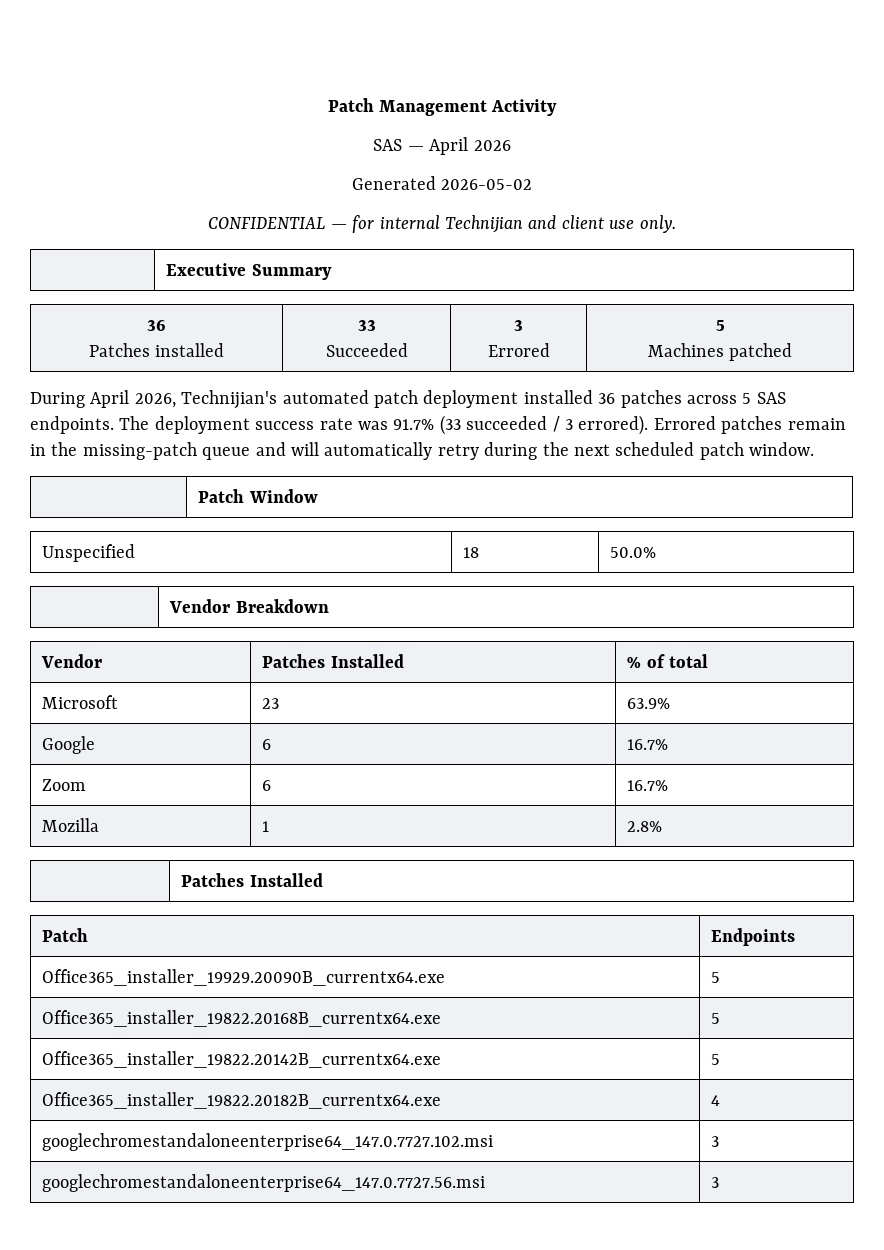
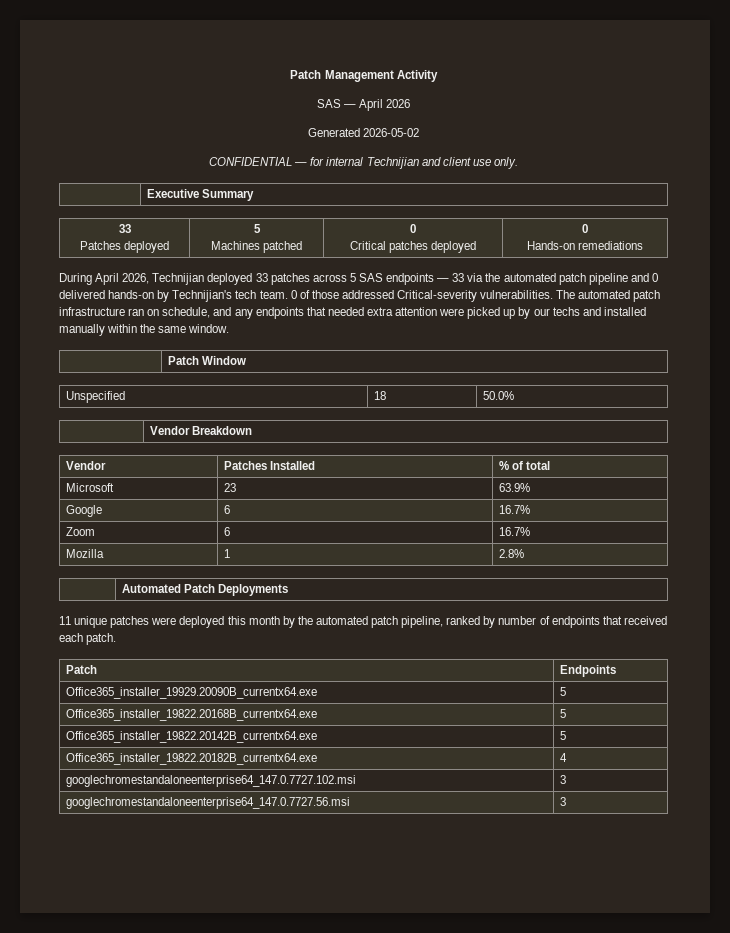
  | Executive Summary
- 36
- Patches installed | 33
- Succeeded | 3
- Errored | 5
- Machines patched
- During April 2026, Technijian's automated patch deployment installed 36 patches across 5 SAS endpoints. The deployment success rate was 91.7% (33 succeeded / 3 errored). Errored patches remain in the missing-patch queue and will automatically retry during the next scheduled patch window.
+ 33
+ Patches deployed | 5
+ Machines patched | 0
+ Critical patches deployed | 0
+ Hands-on remediations
+ During April 2026, Technijian deployed 33 patches across 5 SAS endpoints — 33 via the automated patch pipeline and 0 delivered hands-on by Technijian's tech team. 0 of those addressed Critical-severity vulnerabilities. The automated patch infrastructure ran on schedule, and any endpoints that needed extra attention were picked up by our techs and installed manually within the same window.
  Mozilla | 1 | 2.8%
- | Patches Installed
+ | Automated Patch Deployments
+ 11 unique patches were deployed this month by the automated patch pipeline, ranked by number of endpoints that received each patch.

